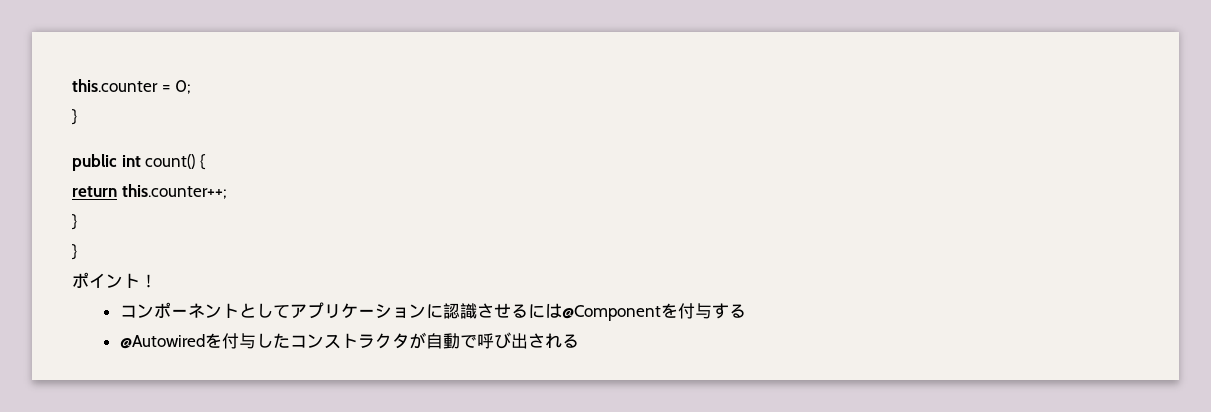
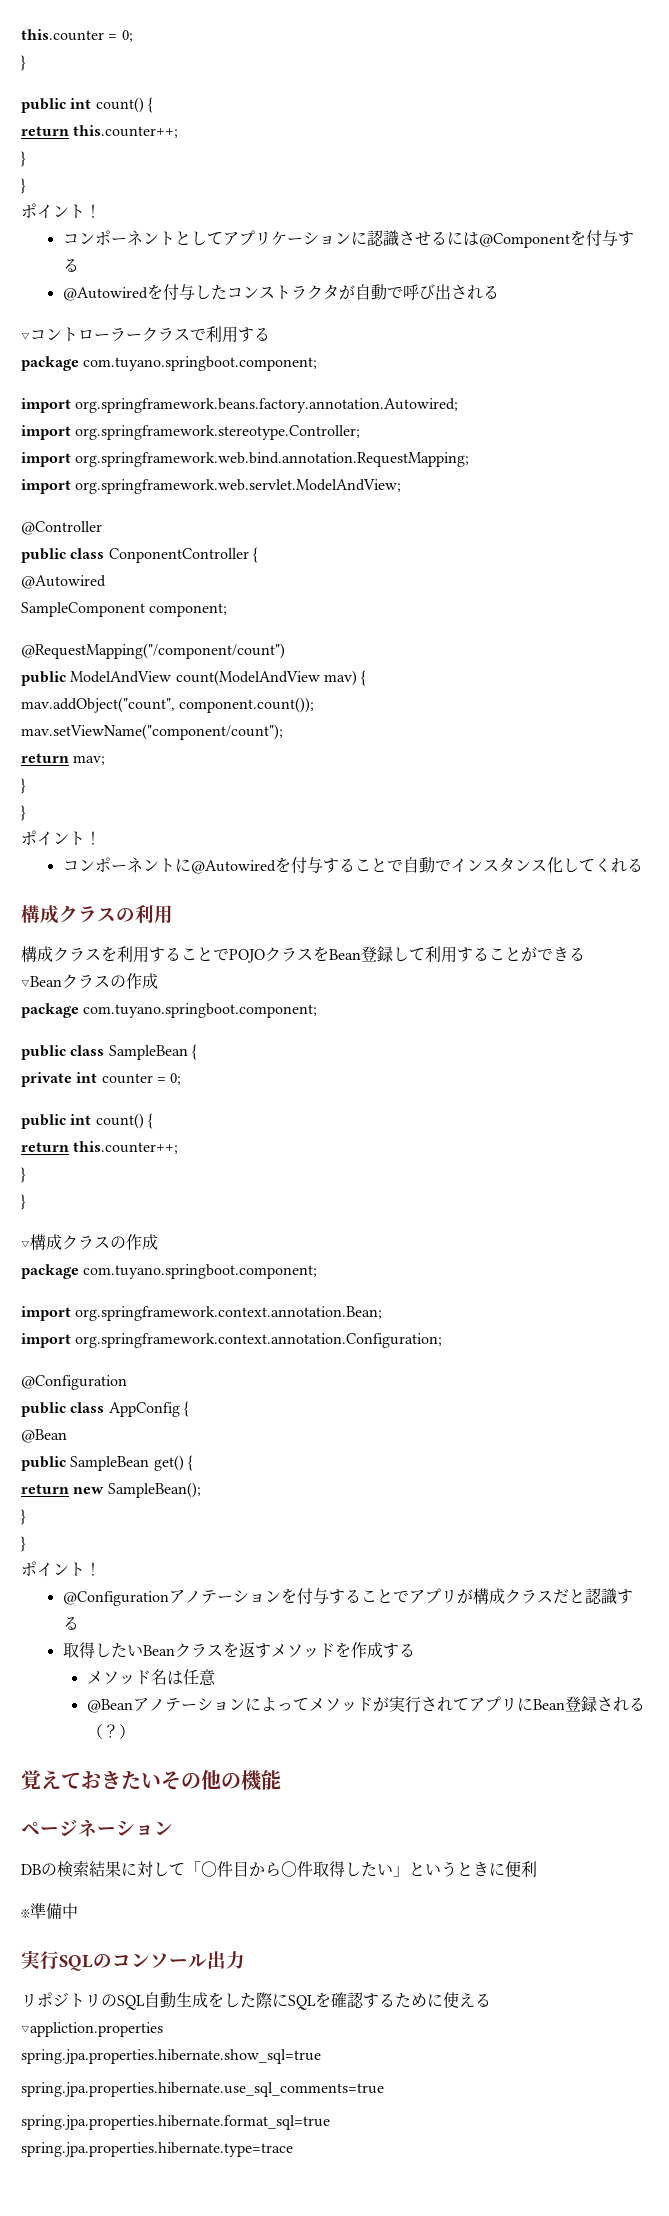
+ ▽コントローラークラスで利用する
+ package com.tuyano.springboot.component;
+ import org.springframework.beans.factory.annotation.Autowired;
+ import org.springframework.stereotype.Controller;
+ import org.springframework.web.bind.annotation.RequestMapping;
+ import org.springframework.web.servlet.ModelAndView;
+ @Controller
+ public class ConponentController {
+ @Autowired
+ SampleComponent component;
+ @RequestMapping("/component/count")
+ public ModelAndView count(ModelAndView mav) {
+ mav.addObject("count", component.count());
+ mav.setViewName("component/count");
+ return mav;
+ }
+ }
+ ポイント！
+ コンポーネントに@Autowiredを付与することで自動でインスタンス化してくれる
+ 構成クラスの利用
+ 構成クラスを利用することでPOJOクラスをBean登録して利用することができる
+ ▽Beanクラスの作成
+ package com.tuyano.springboot.component;
+ public class SampleBean {
+ private int counter = 0;
+ public int count() {
+ return this.counter++;
+ }
+ }
+ ▽構成クラスの作成
+ package com.tuyano.springboot.component;
+ import org.springframework.context.annotation.Bean;
+ import org.springframework.context.annotation.Configuration;
+ @Configuration
+ public class AppConfig {
+ @Bean
+ public SampleBean get() {
+ return new SampleBean();
+ }
+ }
+ ポイント！
+ @Configurationアノテーションを付与することでアプリが構成クラスだと認識する
+ 取得したいBeanクラスを返すメソッドを作成する
+ メソッド名は任意
+ @Beanアノテーションによってメソッドが実行されてアプリにBean登録される（？）
+ 覚えておきたいその他の機能
+ ページネーション
+ DBの検索結果に対して「〇件目から〇件取得したい」というときに便利
+ ※準備中
+ 実行SQLのコンソール出力
+ リポジトリのSQL自動生成をした際にSQLを確認するために使える
+ ▽appliction.properties
+ spring.jpa.properties.hibernate.show_sql=true
+ spring.jpa.properties.hibernate.use_sql_comments=true
+ spring.jpa.properties.hibernate.format_sql=true
+ spring.jpa.properties.hibernate.type=trace

